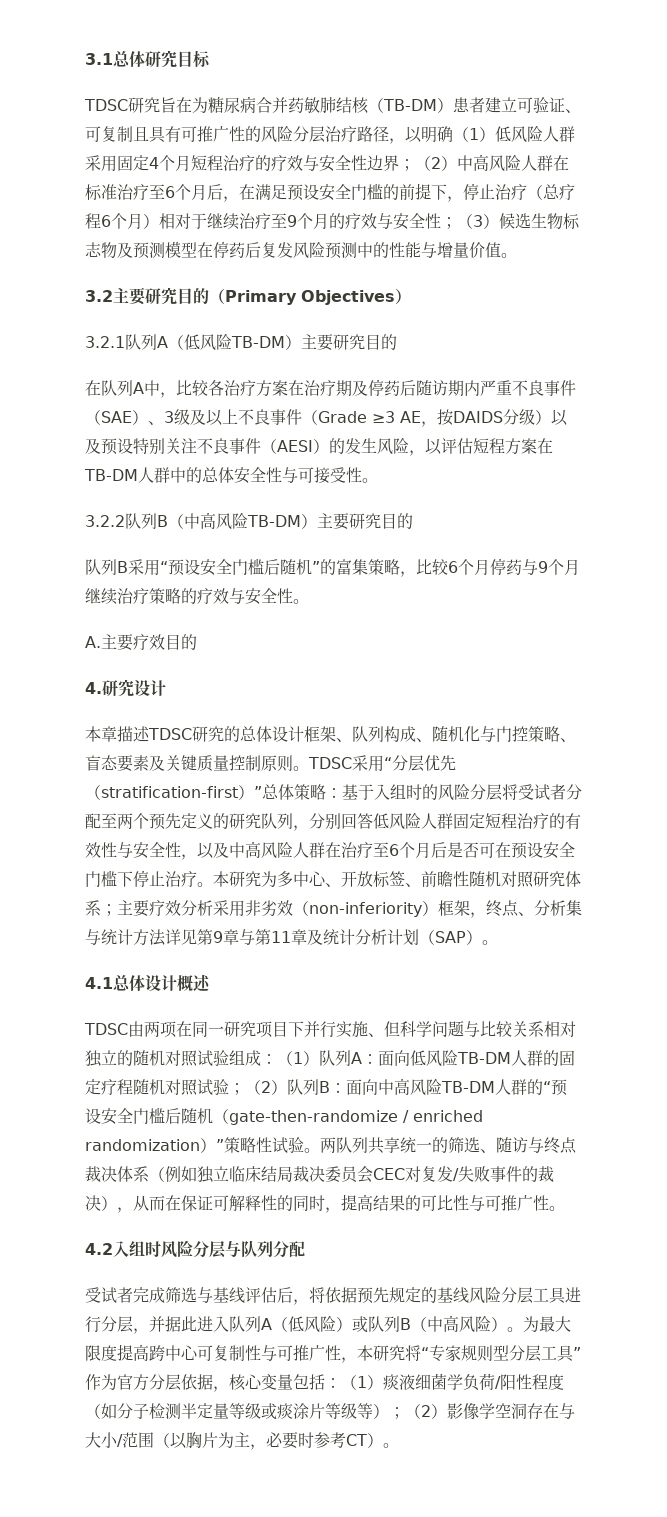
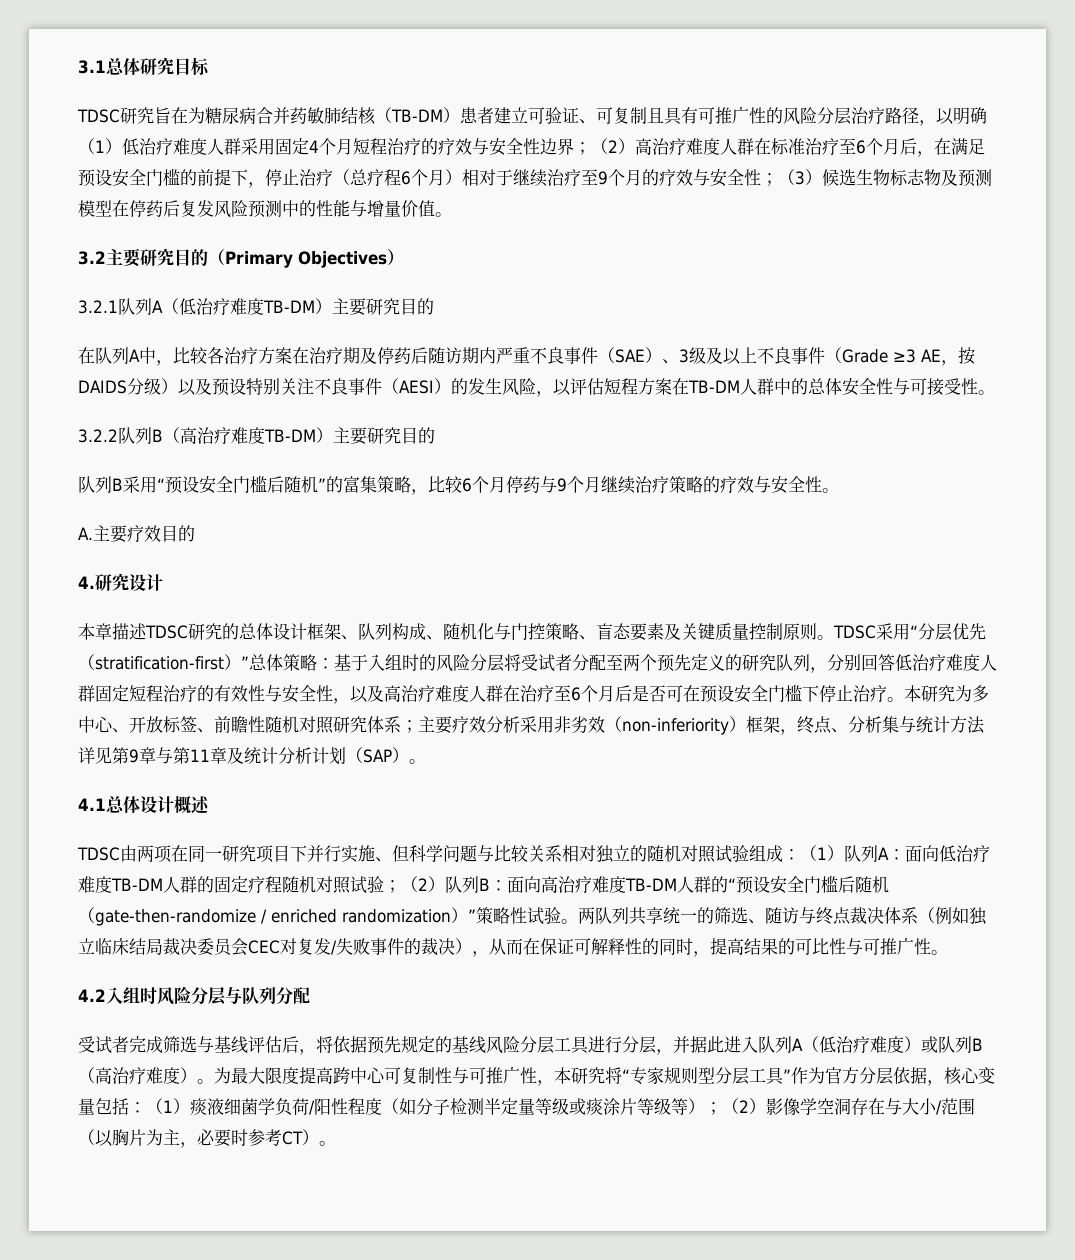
- TDSC研究旨在为糖尿病合并药敏肺结核（TB-DM）患者建立可验证、可复制且具有可推广性的风险分层治疗路径，以明确（1）低风险人群采用固定4个月短程治疗的疗效与安全性边界；
+ TDSC研究旨在为糖尿病合并药敏肺结核（TB-DM）患者建立可验证、可复制且具有可推广性的风险分层治疗路径，以明确（1）低治疗难度人群采用固定4个月短程治疗的疗效与安全性边界；
- （2）中高风险人群在标准治疗至6个月后，在满足预设安全门槛的前提下，停止治疗（总疗程6个月）相对于继续治疗至9个月的疗效与安全性；
+ （2）高治疗难度人群在标准治疗至6个月后，在满足预设安全门槛的前提下，停止治疗（总疗程6个月）相对于继续治疗至9个月的疗效与安全性；
- 3.2.1队列A（低风险TB-DM）主要研究目的
+ 3.2.1队列A（低治疗难度TB-DM）主要研究目的
- 3.2.2队列B（中高风险TB-DM）主要研究目的
+ 3.2.2队列B（高治疗难度TB-DM）主要研究目的
- TDSC采用“分层优先（stratification-first）”总体策略：基于入组时的风险分层将受试者分配至两个预先定义的研究队列，分别回答低风险人群固定短程治疗的有效性与安全性，以及中高风险人群在治疗至6个月后是否可在预设安全门槛下停止治疗。
+ TDSC采用“分层优先（stratification-first）”总体策略：基于入组时的风险分层将受试者分配至两个预先定义的研究队列，分别回答低治疗难度人群固定短程治疗的有效性与安全性，以及高治疗难度人群在治疗至6个月后是否可在预设安全门槛下停止治疗。
- TDSC由两项在同一研究项目下并行实施、但科学问题与比较关系相对独立的随机对照试验组成：（1）队列A：面向低风险TB-DM人群的固定疗程随机对照试验；（2）队列B：面向中高风险TB-DM人群的“预设安全门槛后随机（gate-then-randomize / enriched randomization）”策略性试验。
+ TDSC由两项在同一研究项目下并行实施、但科学问题与比较关系相对独立的随机对照试验组成：（1）队列A：面向低治疗难度TB-DM人群的固定疗程随机对照试验；（2）队列B：面向高治疗难度TB-DM人群的“预设安全门槛后随机（gate-then-randomize / enriched randomization）”策略性试验。
- 受试者完成筛选与基线评估后，将依据预先规定的基线风险分层工具进行分层，并据此进入队列A（低风险）或队列B（中高风险）。
+ 受试者完成筛选与基线评估后，将依据预先规定的基线风险分层工具进行分层，并据此进入队列A（低治疗难度）或队列B（高治疗难度）。

